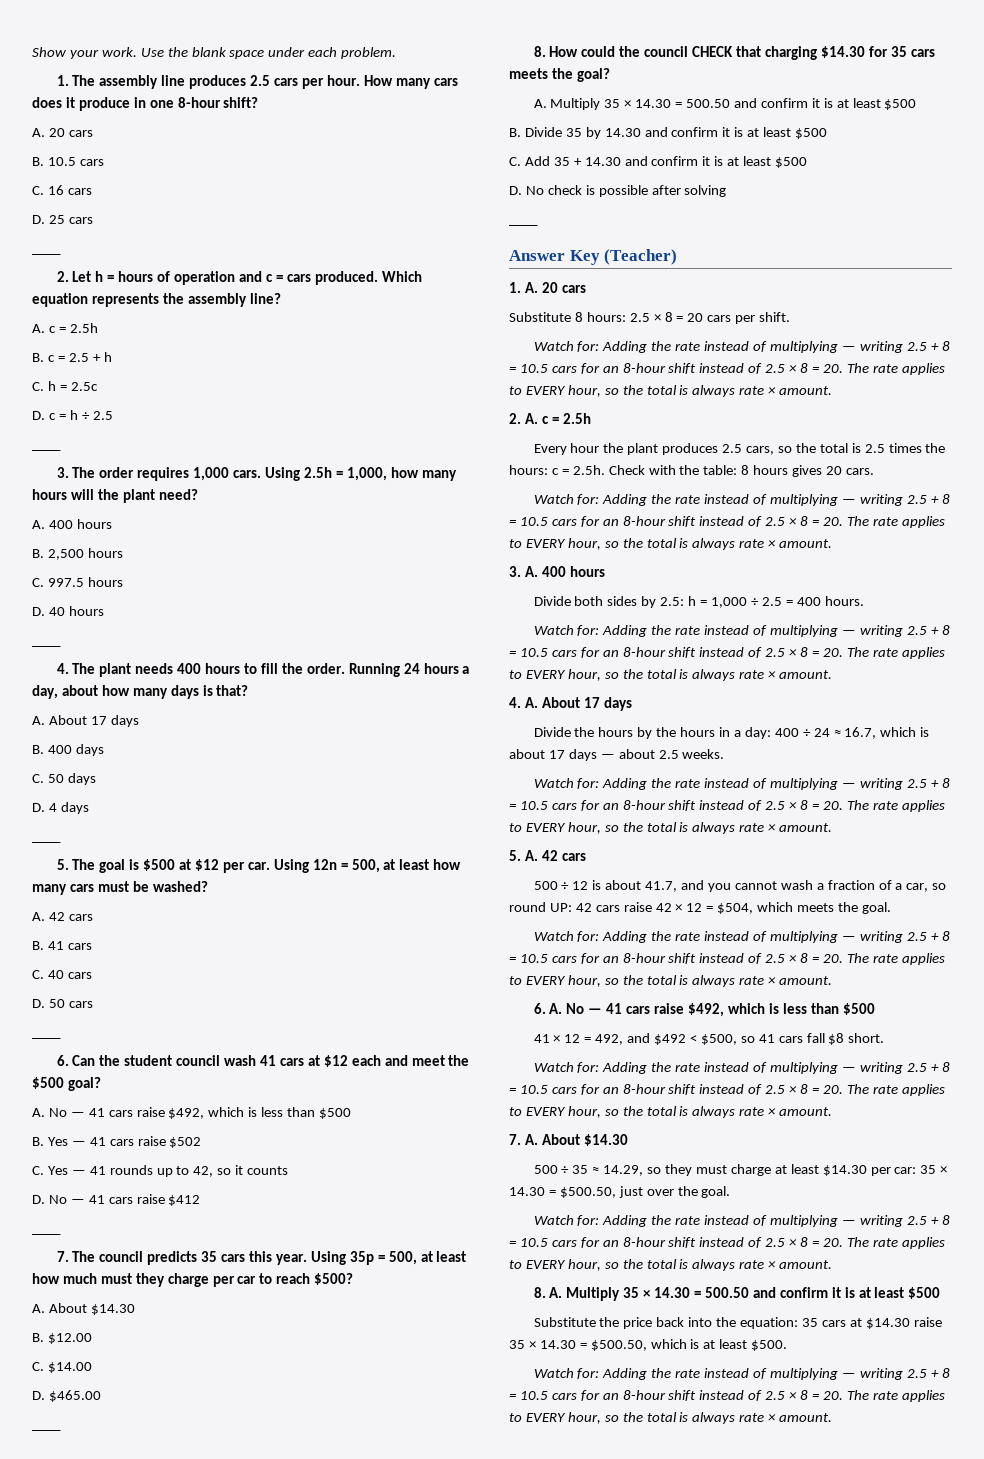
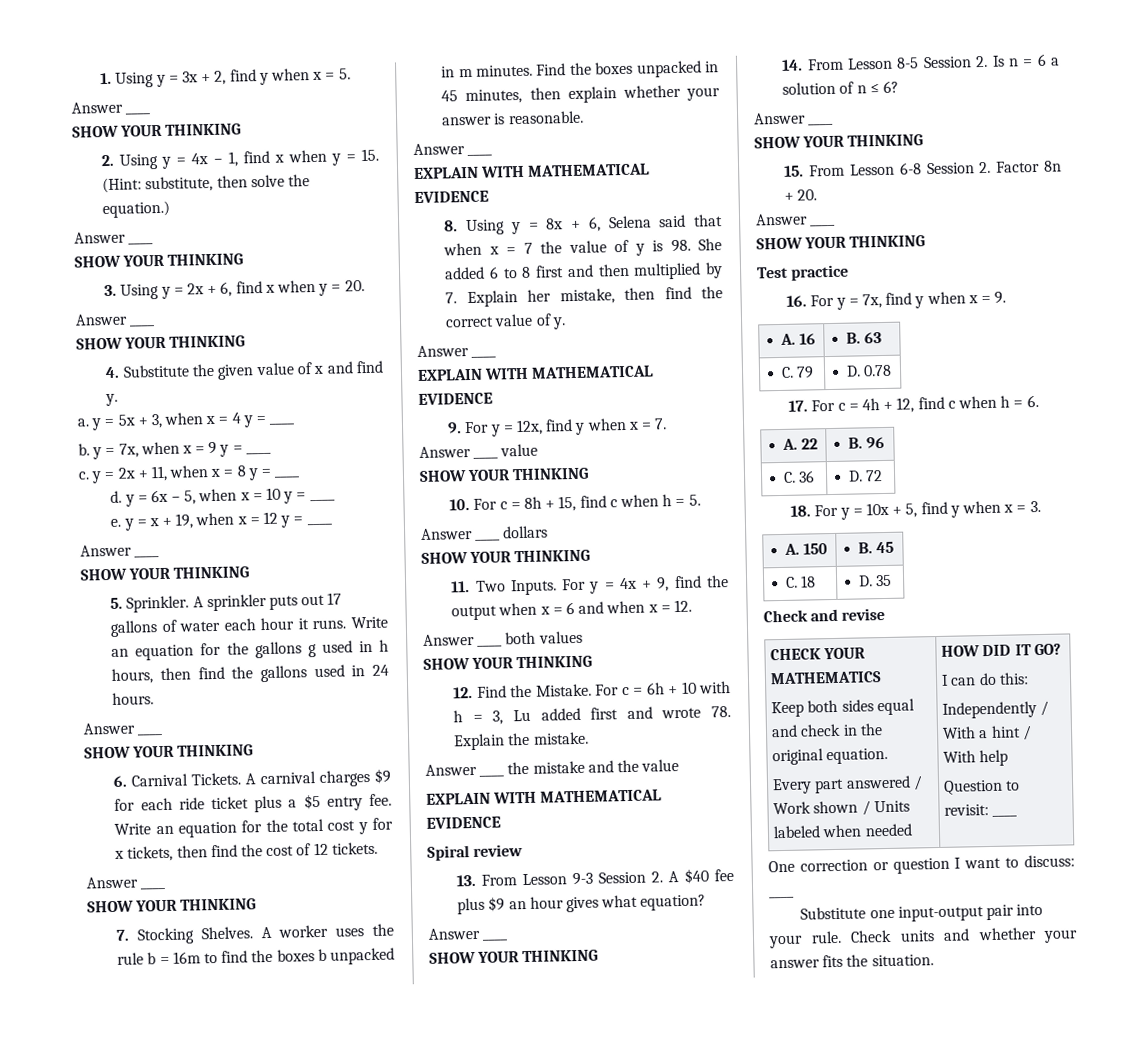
- Show your work. Use the blank space under each problem.
- 1. The assembly line produces 2.5 cars per hour. How many cars does it produce in one 8-hour shift?
- A. 20 cars
- B. 10.5 cars
- C. 16 cars
- D. 25 cars
- ____
- 2. Let h = hours of operation and c = cars produced. Which equation represents the assembly line?
- A. c = 2.5h
- B. c = 2.5 + h
- C. h = 2.5c
- D. c = h ÷ 2.5
- ____
- 3. The order requires 1,000 cars. Using 2.5h = 1,000, how many hours will the plant need?
- A. 400 hours
- B. 2,500 hours
- C. 997.5 hours
- D. 40 hours
- ____
- 4. The plant needs 400 hours to fill the order. Running 24 hours a day, about how many days is that?
- A. About 17 days
- B. 400 days
- C. 50 days
- D. 4 days
- ____
- 5. The goal is $500 at $12 per car. Using 12n = 500, at least how many cars must be washed?
- A. 42 cars
- B. 41 cars
- C. 40 cars
- D. 50 cars
- ____
- 6. Can the student council wash 41 cars at $12 each and meet the $500 goal?
- A. No — 41 cars raise $492, which is less than $500
- B. Yes — 41 cars raise $502
- C. Yes — 41 rounds up to 42, so it counts
- D. No — 41 cars raise $412
- ____
- 7. The council predicts 35 cars this year. Using 35p = 500, at least how much must they charge per car to reach $500?
- A. About $14.30
- B. $12.00
- C. $14.00
- D. $465.00
- ____
- 8. How could the council CHECK that charging $14.30 for 35 cars meets the goal?
- A. Multiply 35 × 14.30 = 500.50 and confirm it is at least $500
- B. Divide 35 by 14.30 and confirm it is at least $500
- C. Add 35 + 14.30 and confirm it is at least $500
- D. No check is possible after solving
- ____
- Answer Key (Teacher)
- 1. A. 20 cars
- Substitute 8 hours: 2.5 × 8 = 20 cars per shift.
- Watch for: Adding the rate instead of multiplying — writing 2.5 + 8 = 10.5 cars for an 8-hour shift instead of 2.5 × 8 = 20. The rate applies to EVERY hour, so the total is always rate × amount.
- 2. A. c = 2.5h
- Every hour the plant produces 2.5 cars, so the total is 2.5 times the hours: c = 2.5h. Check with the table: 8 hours gives 20 cars.
- Watch for: Adding the rate instead of multiplying — writing 2.5 + 8 = 10.5 cars for an 8-hour shift instead of 2.5 × 8 = 20. The rate applies to EVERY hour, so the total is always rate × amount.
- 3. A. 400 hours
- Divide both sides by 2.5: h = 1,000 ÷ 2.5 = 400 hours.
- Watch for: Adding the rate instead of multiplying — writing 2.5 + 8 = 10.5 cars for an 8-hour shift instead of 2.5 × 8 = 20. The rate applies to EVERY hour, so the total is always rate × amount.
- 4. A. About 17 days
- Divide the hours by the hours in a day: 400 ÷ 24 ≈ 16.7, which is about 17 days — about 2.5 weeks.
- Watch for: Adding the rate instead of multiplying — writing 2.5 + 8 = 10.5 cars for an 8-hour shift instead of 2.5 × 8 = 20. The rate applies to EVERY hour, so the total is always rate × amount.
- 5. A. 42 cars
- 500 ÷ 12 is about 41.7, and you cannot wash a fraction of a car, so round UP: 42 cars raise 42 × 12 = $504, which meets the goal.
- Watch for: Adding the rate instead of multiplying — writing 2.5 + 8 = 10.5 cars for an 8-hour shift instead of 2.5 × 8 = 20. The rate applies to EVERY hour, so the total is always rate × amount.
- 6. A. No — 41 cars raise $492, which is less than $500
- 41 × 12 = 492, and $492 < $500, so 41 cars fall $8 short.
- Watch for: Adding the rate instead of multiplying — writing 2.5 + 8 = 10.5 cars for an 8-hour shift instead of 2.5 × 8 = 20. The rate applies to EVERY hour, so the total is always rate × amount.
- 7. A. About $14.30
- 500 ÷ 35 ≈ 14.29, so they must charge at least $14.30 per car: 35 × 14.30 = $500.50, just over the goal.
- Watch for: Adding the rate instead of multiplying — writing 2.5 + 8 = 10.5 cars for an 8-hour shift instead of 2.5 × 8 = 20. The rate applies to EVERY hour, so the total is always rate × amount.
- 8. A. Multiply 35 × 14.30 = 500.50 and confirm it is at least $500
- Substitute the price back into the equation: 35 cars at $14.30 raise 35 × 14.30 = $500.50, which is at least $500.
- Watch for: Adding the rate instead of multiplying — writing 2.5 + 8 = 10.5 cars for an 8-hour shift instead of 2.5 × 8 = 20. The rate applies to EVERY hour, so the total is always rate × amount.
+ 1. Using y = 3x + 2, find y when x = 5.
+ Answer ____
+ SHOW YOUR THINKING
+ 2. Using y = 4x − 1, find x when y = 15. (Hint: substitute, then solve the equation.)
+ Answer ____
+ SHOW YOUR THINKING
+ 3. Using y = 2x + 6, find x when y = 20.
+ Answer ____
+ SHOW YOUR THINKING
+ 4. Substitute the given value of x and find y.
+ a. y = 5x + 3, when x = 4 y = ____
+ b. y = 7x, when x = 9 y = ____
+ c. y = 2x + 11, when x = 8 y = ____
+ d. y = 6x − 5, when x = 10 y = ____
+ e. y = x + 19, when x = 12 y = ____
+ Answer ____
+ SHOW YOUR THINKING
+ 5. Sprinkler. A sprinkler puts out 17 gallons of water each hour it runs. Write an equation for the gallons g used in h hours, then find the gallons used in 24 hours.
+ Answer ____
+ SHOW YOUR THINKING
+ 6. Carnival Tickets. A carnival charges $9 for each ride ticket plus a $5 entry fee. Write an equation for the total cost y for x tickets, then find the cost of 12 tickets.
+ Answer ____
+ SHOW YOUR THINKING
+ 7. Stocking Shelves. A worker uses the rule b = 16m to find the boxes b unpacked in m minutes. Find the boxes unpacked in 45 minutes, then explain whether your answer is reasonable.
+ Answer ____
+ EXPLAIN WITH MATHEMATICAL EVIDENCE
+ 8. Using y = 8x + 6, Selena said that when x = 7 the value of y is 98. She added 6 to 8 first and then multiplied by 7. Explain her mistake, then find the correct value of y.
+ Answer ____
+ EXPLAIN WITH MATHEMATICAL EVIDENCE
+ 9. For y = 12x, find y when x = 7.
+ Answer ____ value
+ SHOW YOUR THINKING
+ 10. For c = 8h + 15, find c when h = 5.
+ Answer ____ dollars
+ SHOW YOUR THINKING
+ 11. Two Inputs. For y = 4x + 9, find the output when x = 6 and when x = 12.
+ Answer ____ both values
+ SHOW YOUR THINKING
+ 12. Find the Mistake. For c = 6h + 10 with h = 3, Lu added first and wrote 78. Explain the mistake.
+ Answer ____ the mistake and the value
+ EXPLAIN WITH MATHEMATICAL EVIDENCE
+ Spiral review
+ 13. From Lesson 9-3 Session 2. A $40 fee plus $9 an hour gives what equation?
+ Answer ____
+ SHOW YOUR THINKING
+ 14. From Lesson 8-5 Session 2. Is n = 6 a solution of n ≤ 6?
+ Answer ____
+ SHOW YOUR THINKING
+ 15. From Lesson 6-8 Session 2. Factor 8n + 20.
+ Answer ____
+ SHOW YOUR THINKING
+ Test practice
+ 16. For y = 7x, find y when x = 9.
+ A. 16 | B. 63
+ C. 79 | D. 0.78
+ 17. For c = 4h + 12, find c when h = 6.
+ A. 22 | B. 96
+ C. 36 | D. 72
+ 18. For y = 10x + 5, find y when x = 3.
+ A. 150 | B. 45
+ C. 18 | D. 35
+ Check and revise
+ CHECK YOUR MATHEMATICS
+ Keep both sides equal and check in the original equation.
+ Every part answered / Work shown / Units labeled when needed | HOW DID IT GO?
+ I can do this:
+ Independently / With a hint / With help
+ Question to revisit: ____
+ One correction or question I want to discuss: ____
+ Substitute one input-output pair into your rule. Check units and whether your answer fits the situation.

